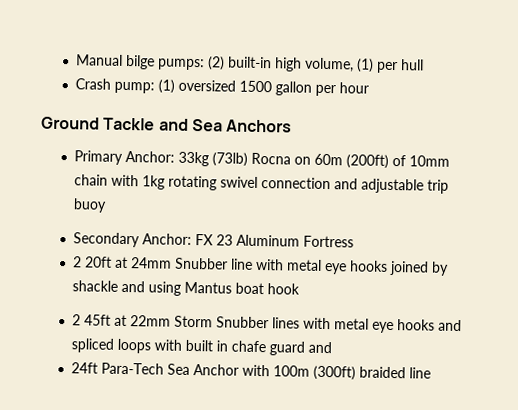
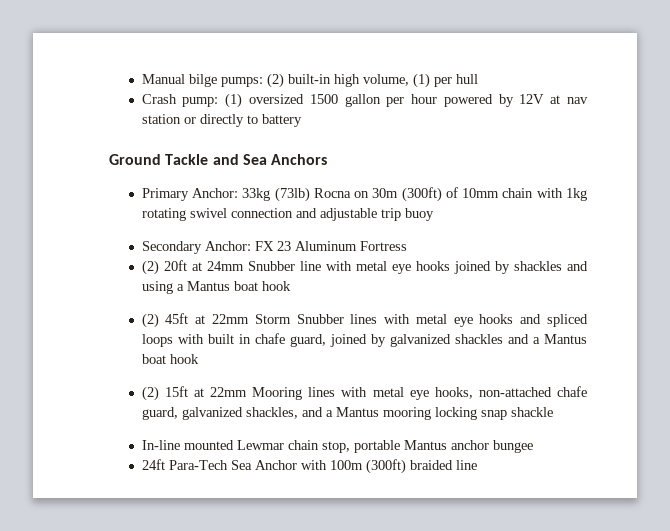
- Crash pump: (1) oversized 1500 gallon per hour
+ Crash pump: (1) oversized 1500 gallon per hour powered by 12V at nav station or directly to battery
- Primary Anchor: 33kg (73lb) Rocna on 60m (200ft) of 10mm chain with 1kg rotating swivel connection and adjustable trip buoy
+ Primary Anchor: 33kg (73lb) Rocna on 30m (300ft) of 10mm chain with 1kg rotating swivel connection and adjustable trip buoy
- 2 20ft at 24mm Snubber line with metal eye hooks joined by shackle and using Mantus boat hook
- 2 45ft at 22mm Storm Snubber lines with metal eye hooks and spliced loops with built in chafe guard and
+ (2) 20ft at 24mm Snubber line with metal eye hooks joined by shackles and using a Mantus boat hook
+ (2) 45ft at 22mm Storm Snubber lines with metal eye hooks and spliced loops with built in chafe guard, joined by galvanized shackles and a Mantus boat hook
+ (2) 15ft at 22mm Mooring lines with metal eye hooks, non-attached chafe guard, galvanized shackles, and a Mantus mooring locking snap shackle
+ In-line mounted Lewmar chain stop, portable Mantus anchor bungee

